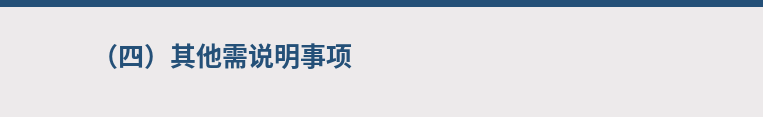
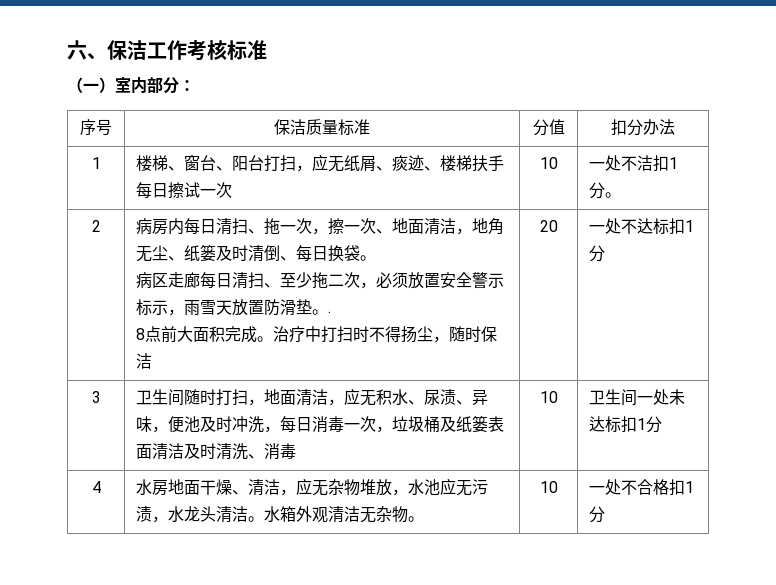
- （四）其他需说明事项
+ 六、保洁工作考核标准
+ （一）室内部分：
+ 序号 | 保洁质量标准 | 分值 | 扣分办法
+ 1 | 楼梯、窗台、阳台打扫，应无纸屑、痰迹、楼梯扶手每日擦试一次 | 10 | 一处不洁扣1分。
+ 2 | 病房内每日清扫、拖一次，擦一次、地面清洁，地角无尘、纸篓及时清倒、每日换袋。
+ 病区走廊每日清扫、至少拖二次，必须放置安全警示标示，雨雪天放置防滑垫。.
+ 8点前大面积完成。治疗中打扫时不得扬尘，随时保洁 | 20 | 一处不达标扣1分
+ 3 | 卫生间随时打扫，地面清洁，应无积水、尿渍、异味，便池及时冲洗，每日消毒一次，垃圾桶及纸篓表面清洁及时清洗、消毒 | 10 | 卫生间一处未达标扣1分
+ 4 | 水房地面干燥、清洁，应无杂物堆放，水池应无污渍，水龙头清洁。水箱外观清洁无杂物。 | 10 | 一处不合格扣1分

